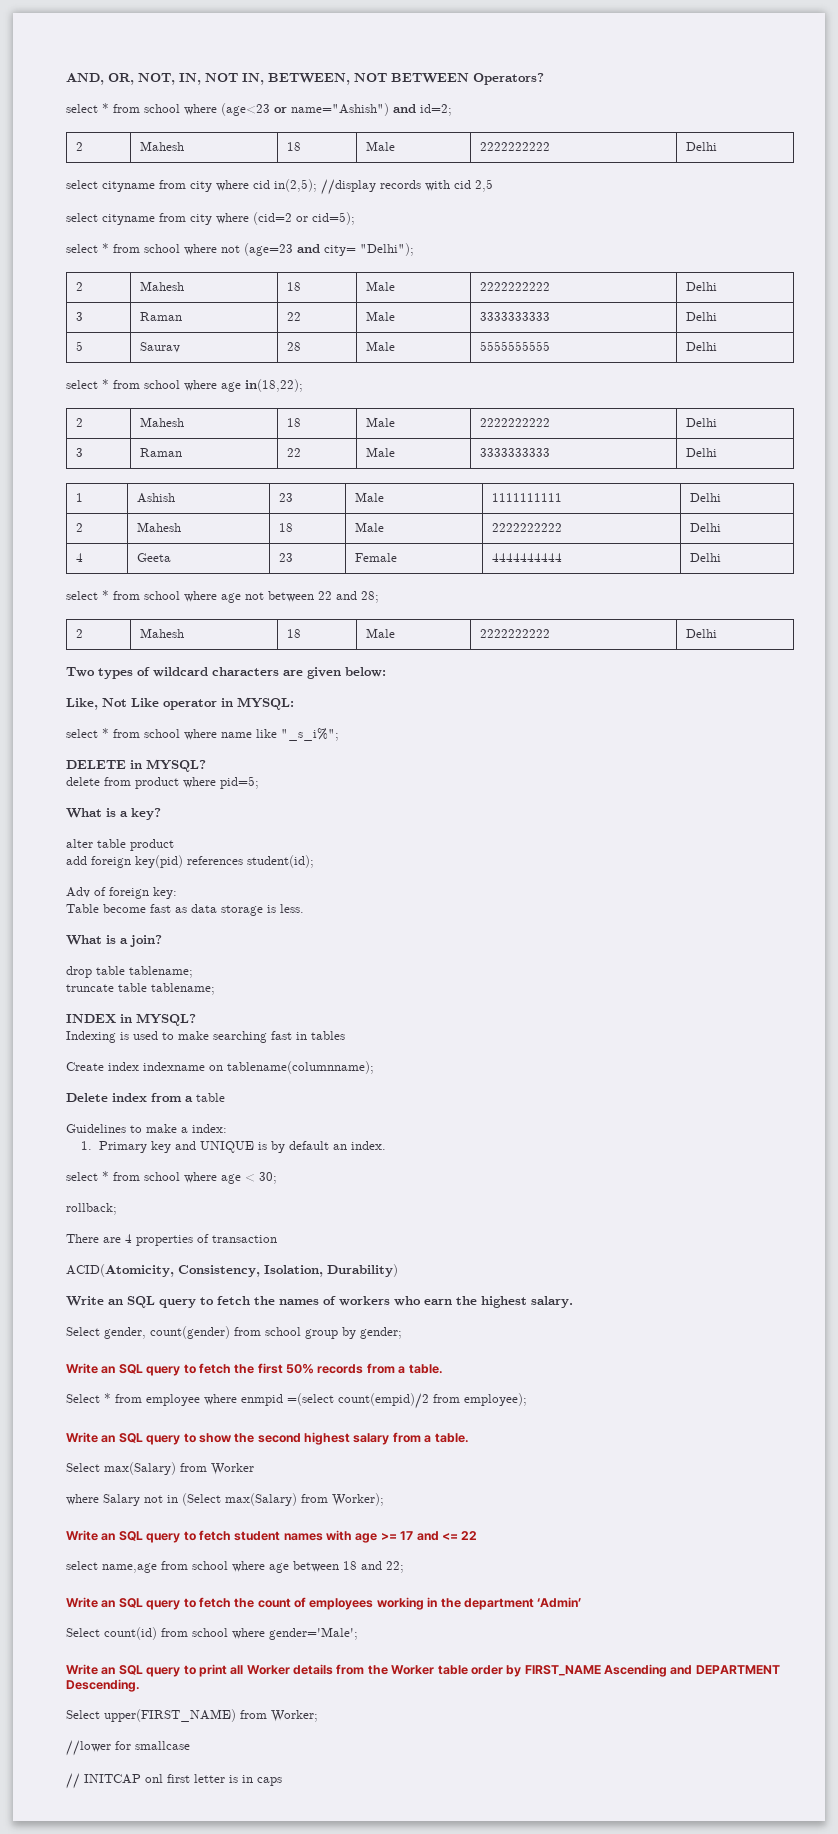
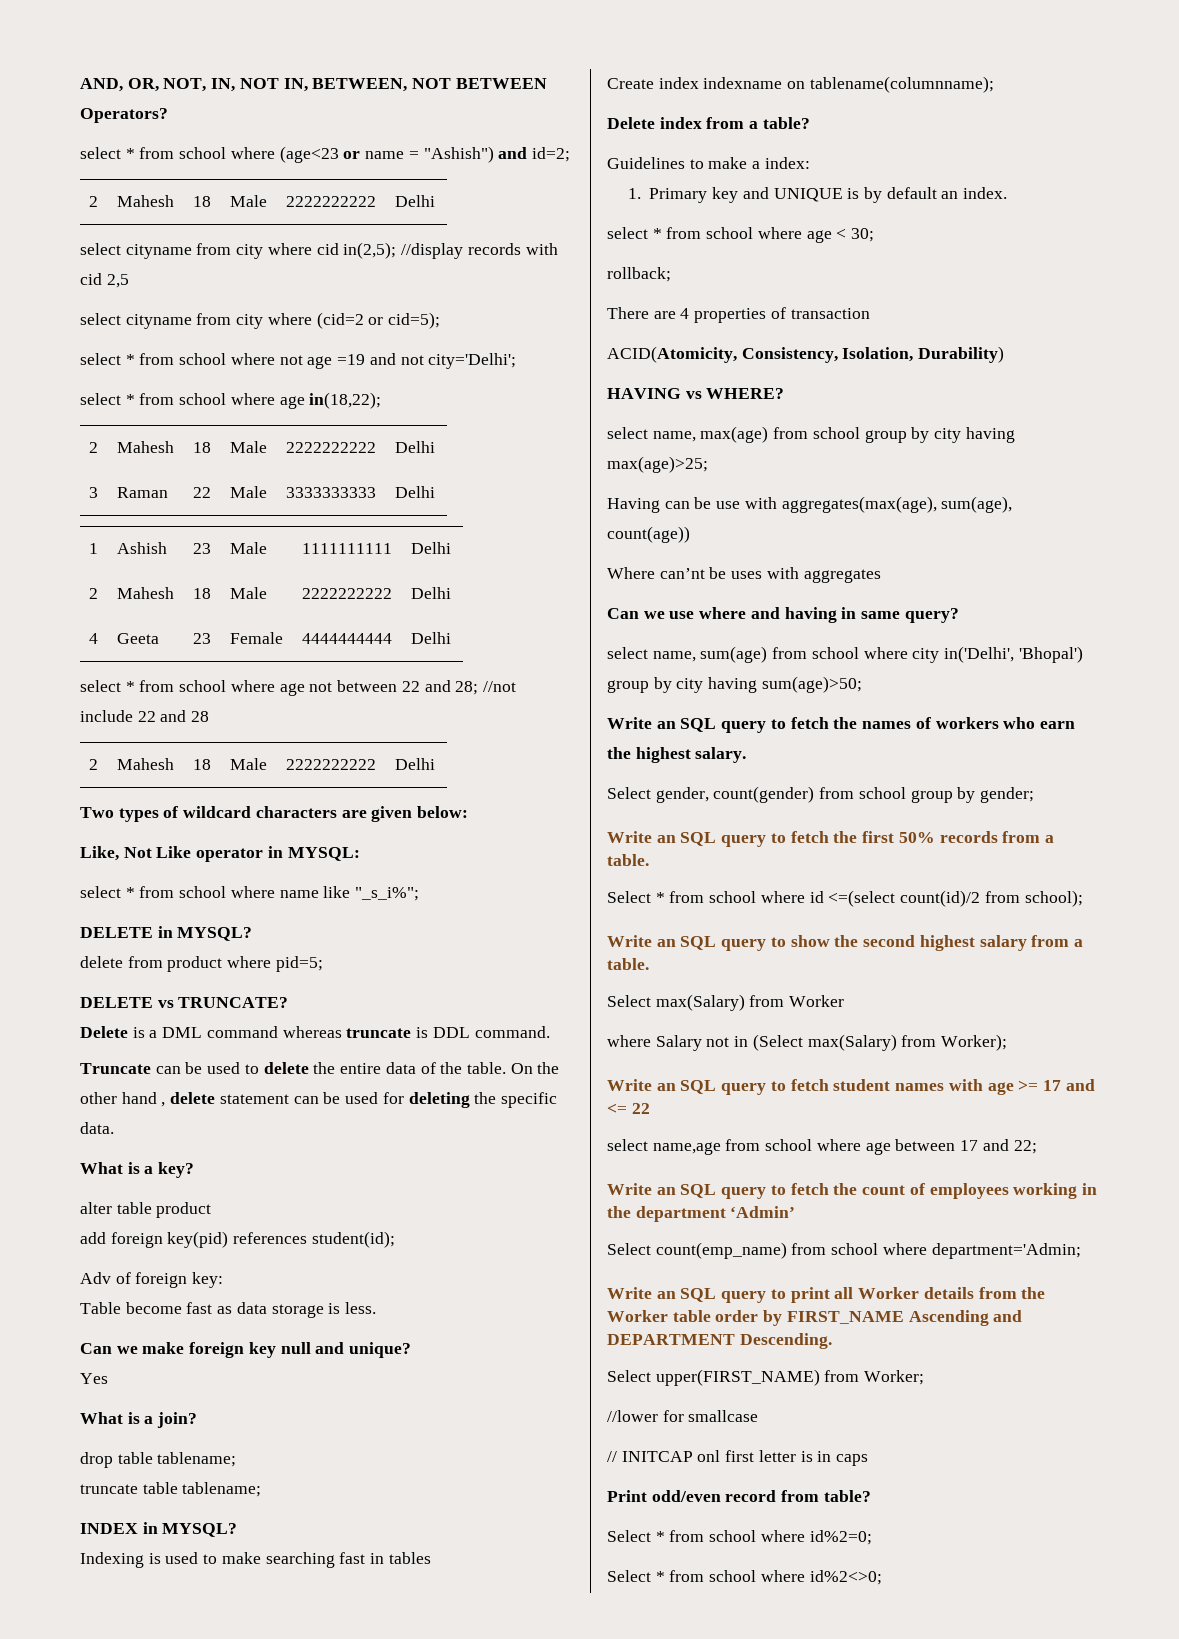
- select * from school where (age<23 or name="Ashish") and id=2;
+ select * from school where (age<23 or name = "Ashish") and id=2;
- select * from school where not (age=23 and city= "Delhi");
- 2 | Mahesh | 18 | Male | 2222222222 | Delhi
- 3 | Raman | 22 | Male | 3333333333 | Delhi
- 5 | Saurav | 28 | Male | 5555555555 | Delhi
+ select * from school where not age =19 and not city='Delhi';
- select * from school where age not between 22 and 28;
+ select * from school where age not between 22 and 28; //not include 22 and 28
+ DELETE vs TRUNCATE?
+ Delete is a DML command whereas truncate is DDL command.
+ Truncate can be used to delete the entire data of the table. On the other hand , delete statement can be used for deleting the specific data.
+ Can we make foreign key null and unique?
+ Yes
- Delete index from a table
+ Delete index from a table?
+ HAVING vs WHERE?
+ select name, max(age) from school group by city having max(age)>25;
+ Having can be use with aggregates(max(age), sum(age), count(age))
+ Where can’nt be uses with aggregates
+ Can we use where and having in same query?
+ select name, sum(age) from school where city in('Delhi', 'Bhopal') group by city having sum(age)>50;
- Select * from employee where enmpid =(select count(empid)/2 from employee);
+ Select * from school where id <=(select count(id)/2 from school);
- select name,age from school where age between 18 and 22;
+ select name,age from school where age between 17 and 22;
- Select count(id) from school where gender='Male';
+ Select count(emp_name) from school where department='Admin;
+ Print odd/even record from table?
+ Select * from school where id%2=0;
+ Select * from school where id%2<>0;

